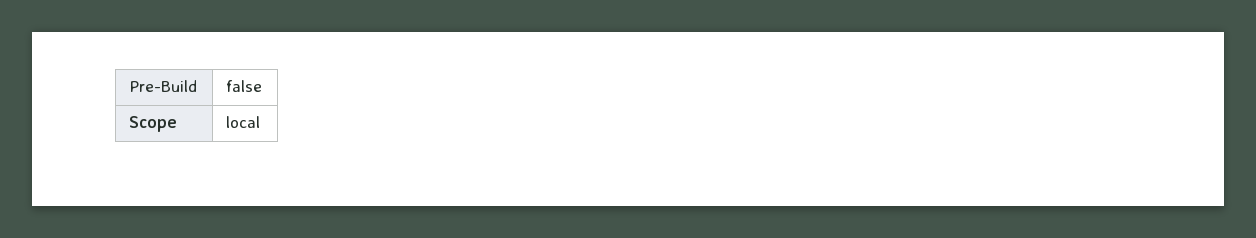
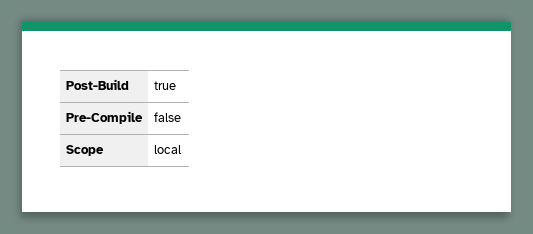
- Pre-Build | false
+ Post-Build | true
+ Pre-Compile | false

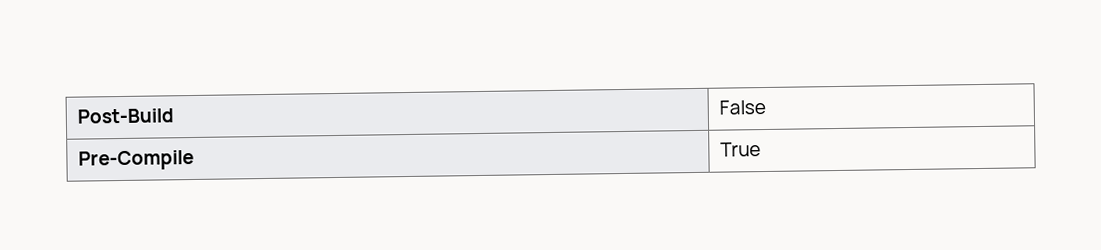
- Post-Build | true
+ Post-Build | False
- Pre-Compile | false
- Scope | local
+ Pre-Compile | True

